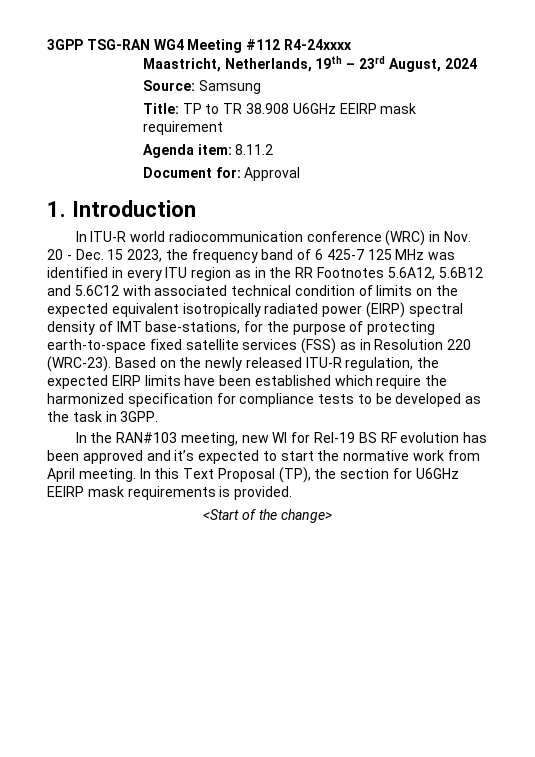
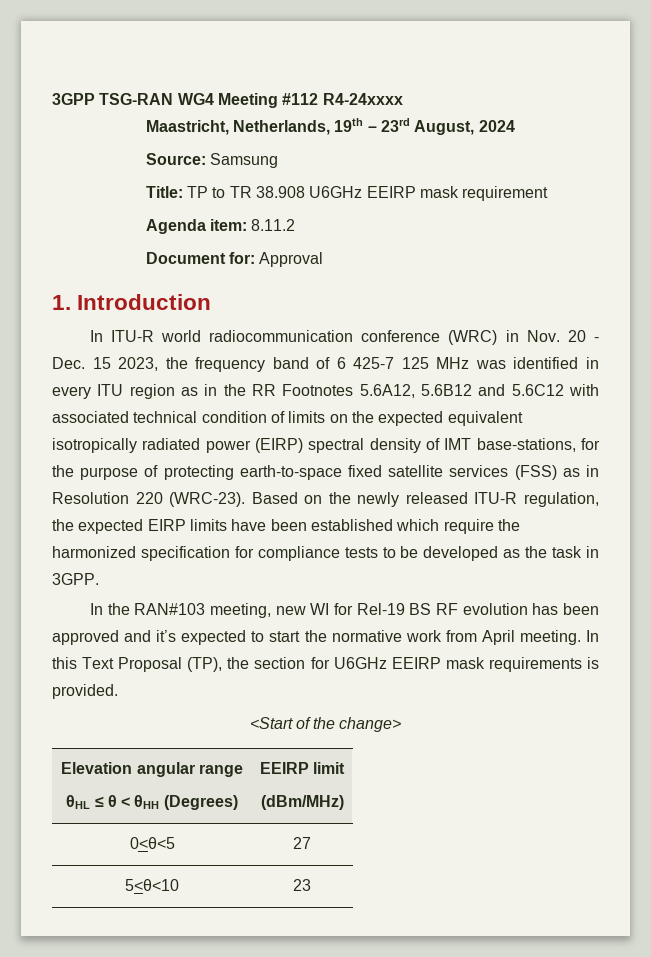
+ Elevation angular range
+ θHL ≤ θ < θHH (Degrees) | EEIRP limit
+ (dBm/MHz)
+ 0<θ<5 | 27
+ 5<θ<10 | 23

